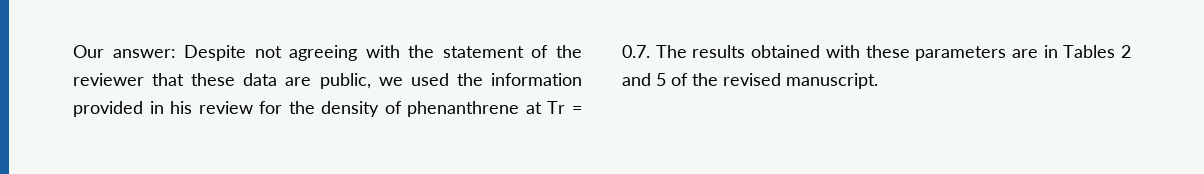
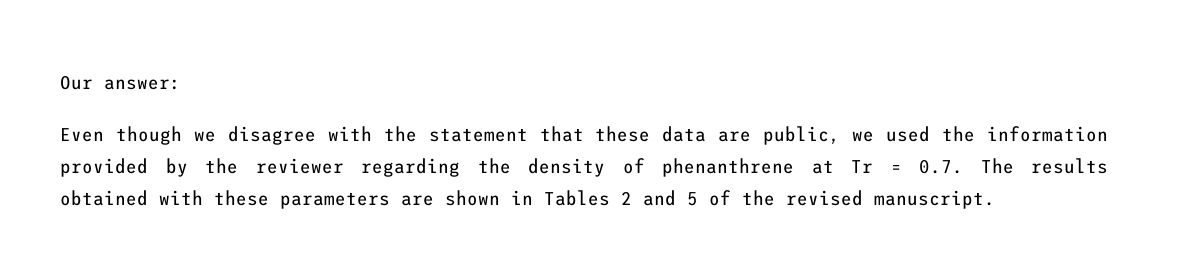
- Our answer: Despite not agreeing with the statement of the reviewer that these data are public, we used the information provided in his review for the density of phenanthrene at Tr = 0.7. The results obtained with these parameters are in Tables 2 and 5 of the revised manuscript.
+ Our answer:
+ Even though we disagree with the statement that these data are public, we used the information provided by the reviewer regarding the density of phenanthrene at Tr = 0.7. The results obtained with these parameters are shown in Tables 2 and 5 of the revised manuscript.

